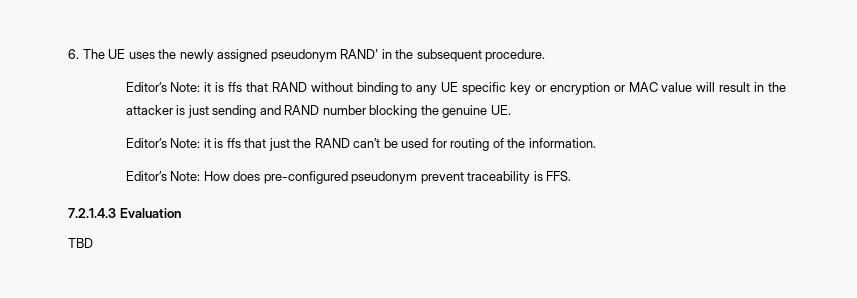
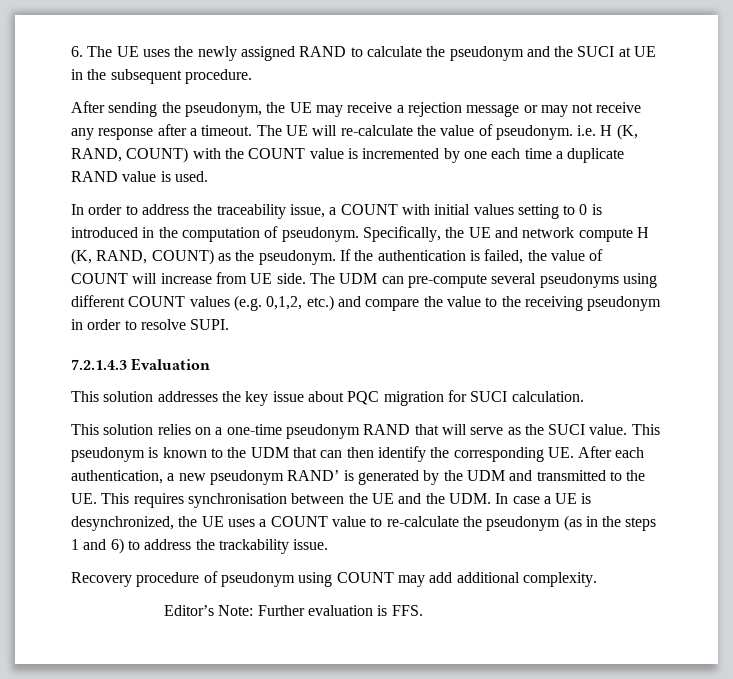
- 6. The UE uses the newly assigned pseudonym RAND' in the subsequent procedure.
- Editor’s Note: it is ffs that RAND without binding to any UE specific key or encryption or MAC value will result in the attacker is just sending and RAND number blocking the genuine UE.
- Editor’s Note: it is ffs that just the RAND can’t be used for routing of the information.
- Editor’s Note: How does pre-configured pseudonym prevent traceability is FFS.
+ 6. The UE uses the newly assigned RAND to calculate the pseudonym and the SUCI at UE in the subsequent procedure.
+ After sending the pseudonym, the UE may receive a rejection message or may not receive any response after a timeout. The UE will re-calculate the value of pseudonym. i.e. H (K, RAND, COUNT) with the COUNT value is incremented by one each time a duplicate RAND value is used.
+ In order to address the traceability issue, a COUNT with initial values setting to 0 is introduced in the computation of pseudonym. Specifically, the UE and network compute H (K, RAND, COUNT) as the pseudonym. If the authentication is failed, the value of COUNT will increase from UE side. The UDM can pre-compute several pseudonyms using different COUNT values (e.g. 0,1,2, etc.) and compare the value to the receiving pseudonym in order to resolve SUPI.
  7.2.1.4.3 Evaluation
- TBD
+ This solution addresses the key issue about PQC migration for SUCI calculation.
+ This solution relies on a one-time pseudonym RAND that will serve as the SUCI value. This pseudonym is known to the UDM that can then identify the corresponding UE. After each authentication, a new pseudonym RAND’ is generated by the UDM and transmitted to the UE. This requires synchronisation between the UE and the UDM. In case a UE is desynchronized, the UE uses a COUNT value to re-calculate the pseudonym (as in the steps 1 and 6) to address the trackability issue.
+ Recovery procedure of pseudonym using COUNT may add additional complexity.
+ Editor’s Note: Further evaluation is FFS.

